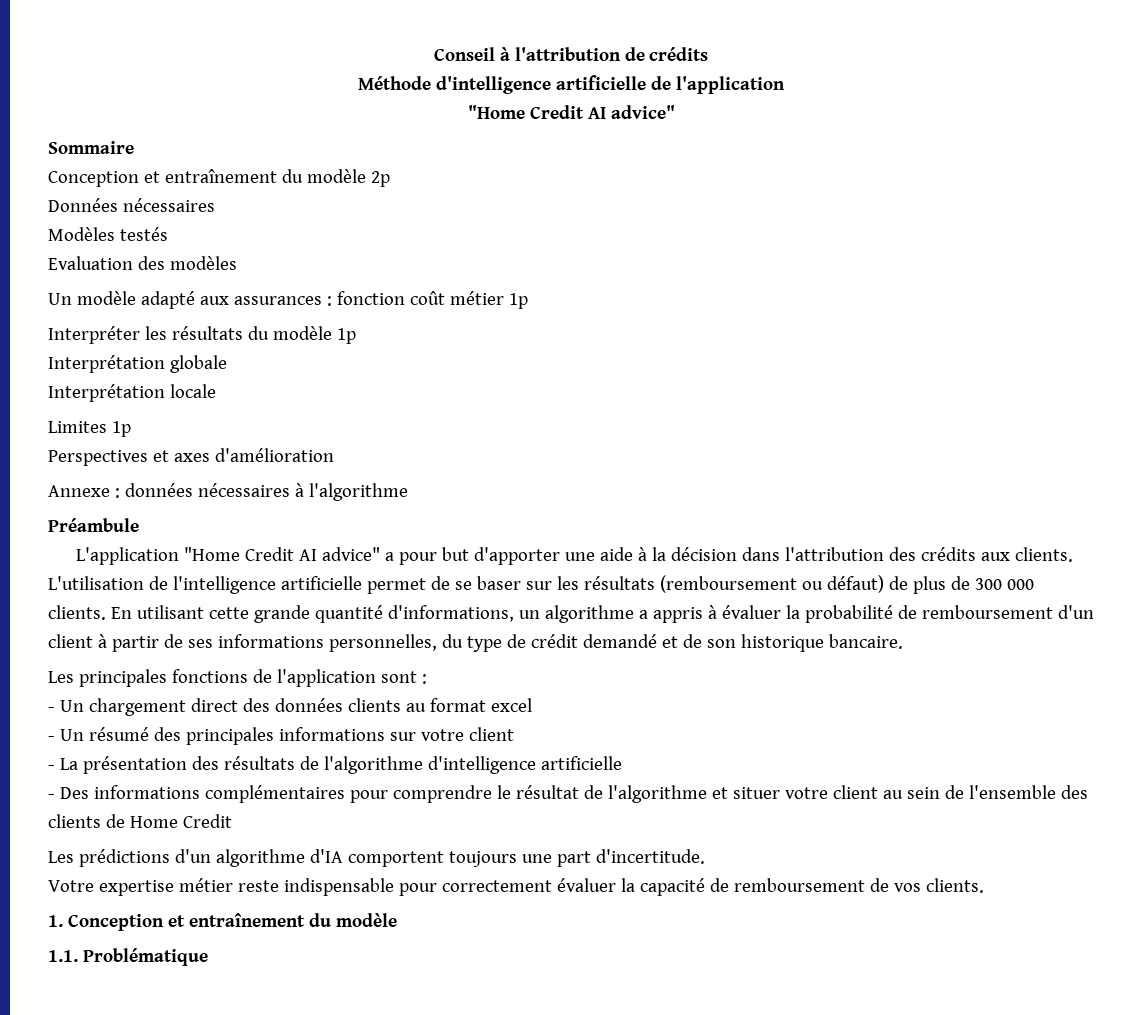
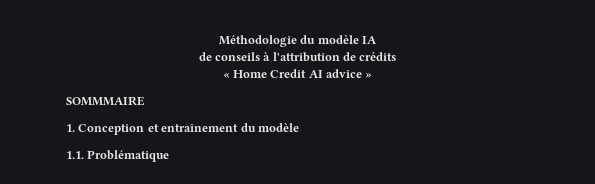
- Conseil à l'attribution de crédits
- Méthode d'intelligence artificielle de l'application
- "Home Credit AI advice"
- Sommaire
- Conception et entraînement du modèle 2p
- Données nécessaires
- Modèles testés
- Evaluation des modèles
- Un modèle adapté aux assurances : fonction coût métier 1p
- Interpréter les résultats du modèle 1p
- Interprétation globale
- Interprétation locale
- Limites 1p
- Perspectives et axes d'amélioration
- Annexe : données nécessaires à l'algorithme
- Préambule
- L'application "Home Credit AI advice" a pour but d'apporter une aide à la décision dans l'attribution des crédits aux clients. L'utilisation de l'intelligence artificielle permet de se baser sur les résultats (remboursement ou défaut) de plus de 300 000 clients. En utilisant cette grande quantité d'informations, un algorithme a appris à évaluer la probabilité de remboursement d'un client à partir de ses informations personnelles, du type de crédit demandé et de son historique bancaire.
- Les principales fonctions de l'application sont :
- - Un chargement direct des données clients au format excel
- - Un résumé des principales informations sur votre client
- - La présentation des résultats de l'algorithme d'intelligence artificielle
- - Des informations complémentaires pour comprendre le résultat de l'algorithme et situer votre client au sein de l'ensemble des clients de Home Credit
- Les prédictions d'un algorithme d'IA comportent toujours une part d'incertitude.
- Votre expertise métier reste indispensable pour correctement évaluer la capacité de remboursement de vos clients.
+ Méthodologie du modèle IA
+ de conseils à l'attribution de crédits
+ « Home Credit AI advice »
+ SOMMMAIRE

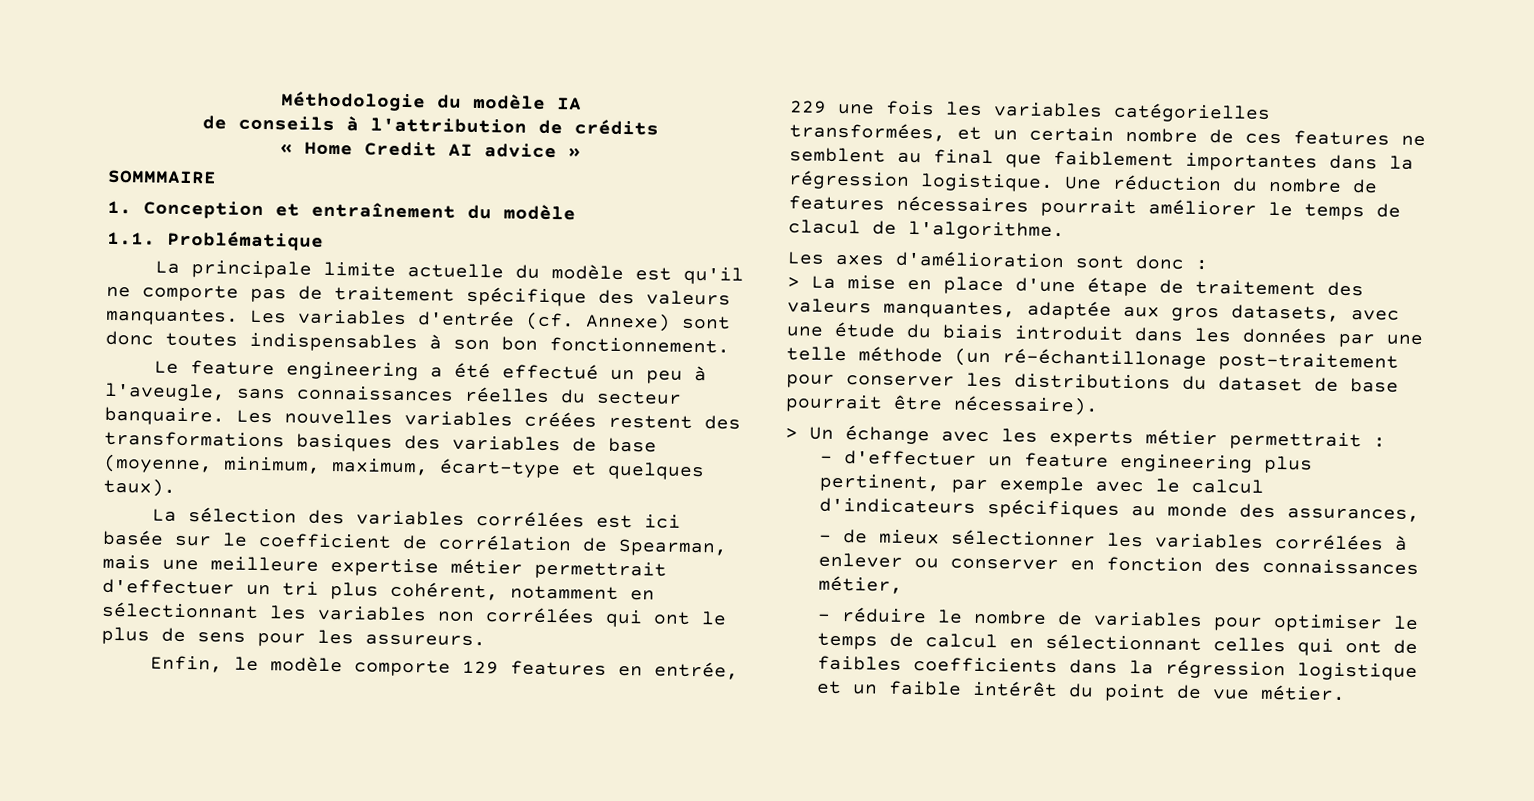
+ La principale limite actuelle du modèle est qu'il ne comporte pas de traitement spécifique des valeurs manquantes. Les variables d'entrée (cf. Annexe) sont donc toutes indispensables à son bon fonctionnement.
+ Le feature engineering a été effectué un peu à l'aveugle, sans connaissances réelles du secteur banquaire. Les nouvelles variables créées restent des transformations basiques des variables de base (moyenne, minimum, maximum, écart-type et quelques taux).
+ La sélection des variables corrélées est ici basée sur le coefficient de corrélation de Spearman, mais une meilleure expertise métier permettrait d'effectuer un tri plus cohérent, notamment en sélectionnant les variables non corrélées qui ont le plus de sens pour les assureurs.
+ Enfin, le modèle comporte 129 features en entrée, 229 une fois les variables catégorielles transformées, et un certain nombre de ces features ne semblent au final que faiblement importantes dans la régression logistique. Une réduction du nombre de features nécessaires pourrait améliorer le temps de clacul de l'algorithme.
+ Les axes d'amélioration sont donc :
+ > La mise en place d'une étape de traitement des valeurs manquantes, adaptée aux gros datasets, avec une étude du biais introduit dans les données par une telle méthode (un ré-échantillonage post-traitement pour conserver les distributions du dataset de base pourrait être nécessaire).
+ > Un échange avec les experts métier permettrait :
+ - d'effectuer un feature engineering plus pertinent, par exemple avec le calcul d'indicateurs spécifiques au monde des assurances,
+ - de mieux sélectionner les variables corrélées à enlever ou conserver en fonction des connaissances métier,
+ - réduire le nombre de variables pour optimiser le temps de calcul en sélectionnant celles qui ont de faibles coefficients dans la régression logistique et un faible intérêt du point de vue métier.

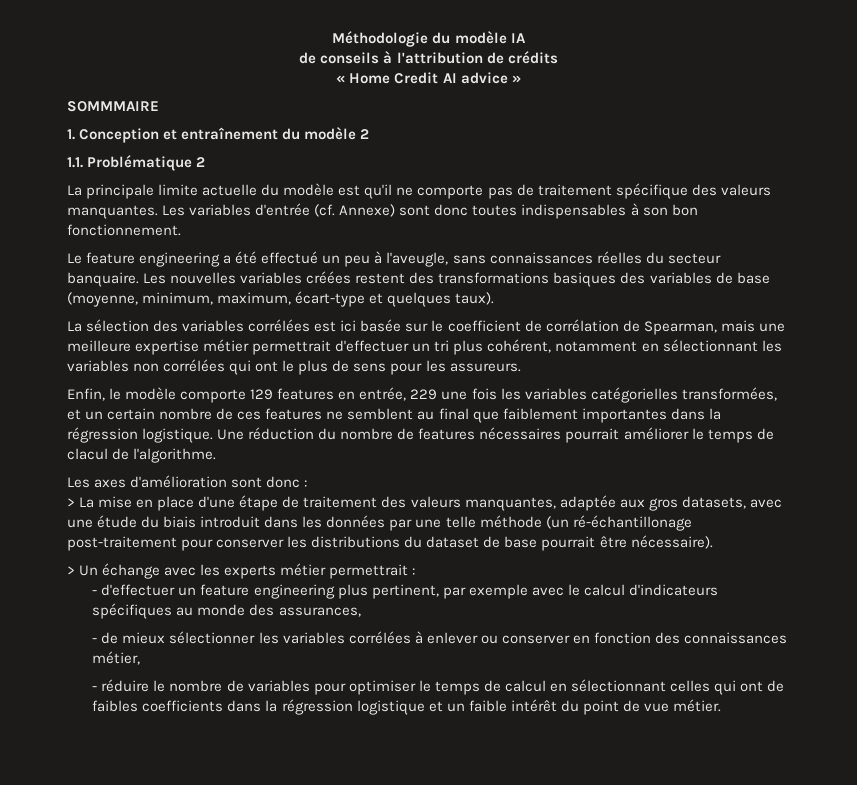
- 1. Conception et entraînement du modèle
+ 1. Conception et entraînement du modèle 2
- 1.1. Problématique
+ 1.1. Problématique 2

